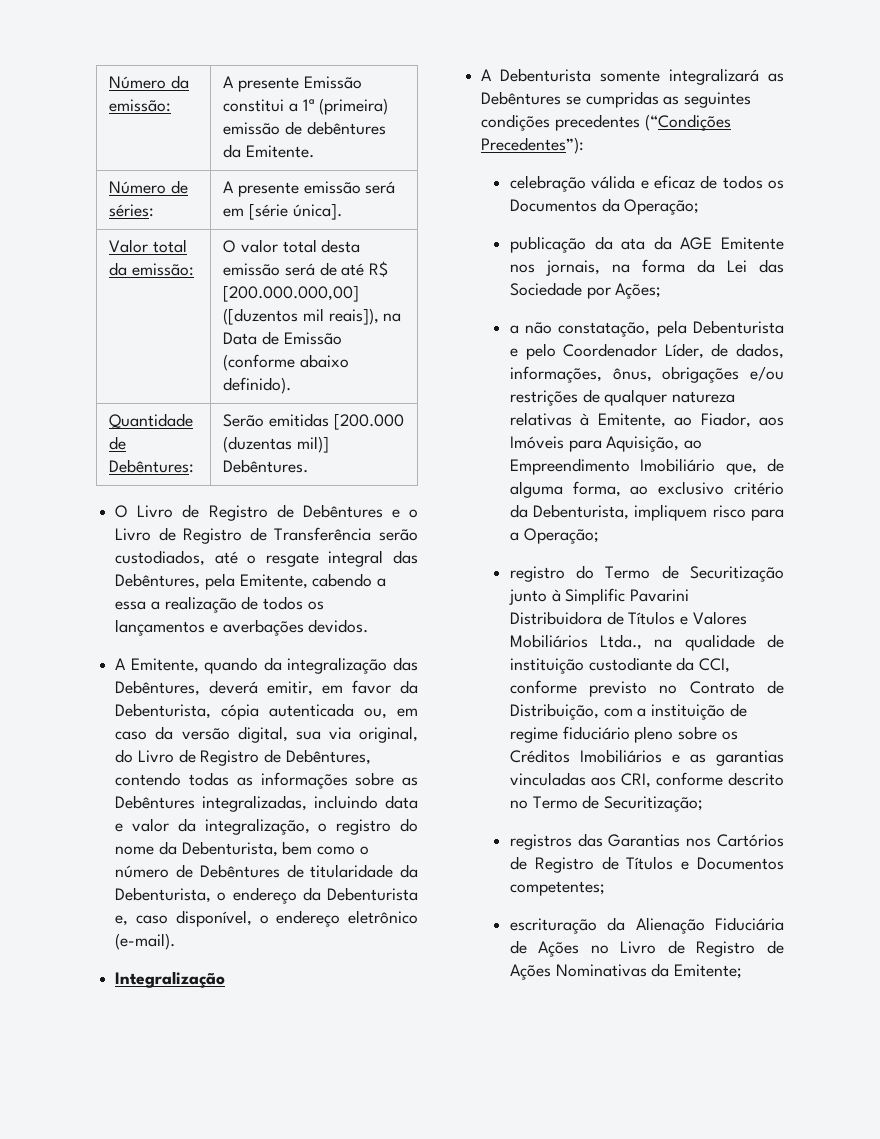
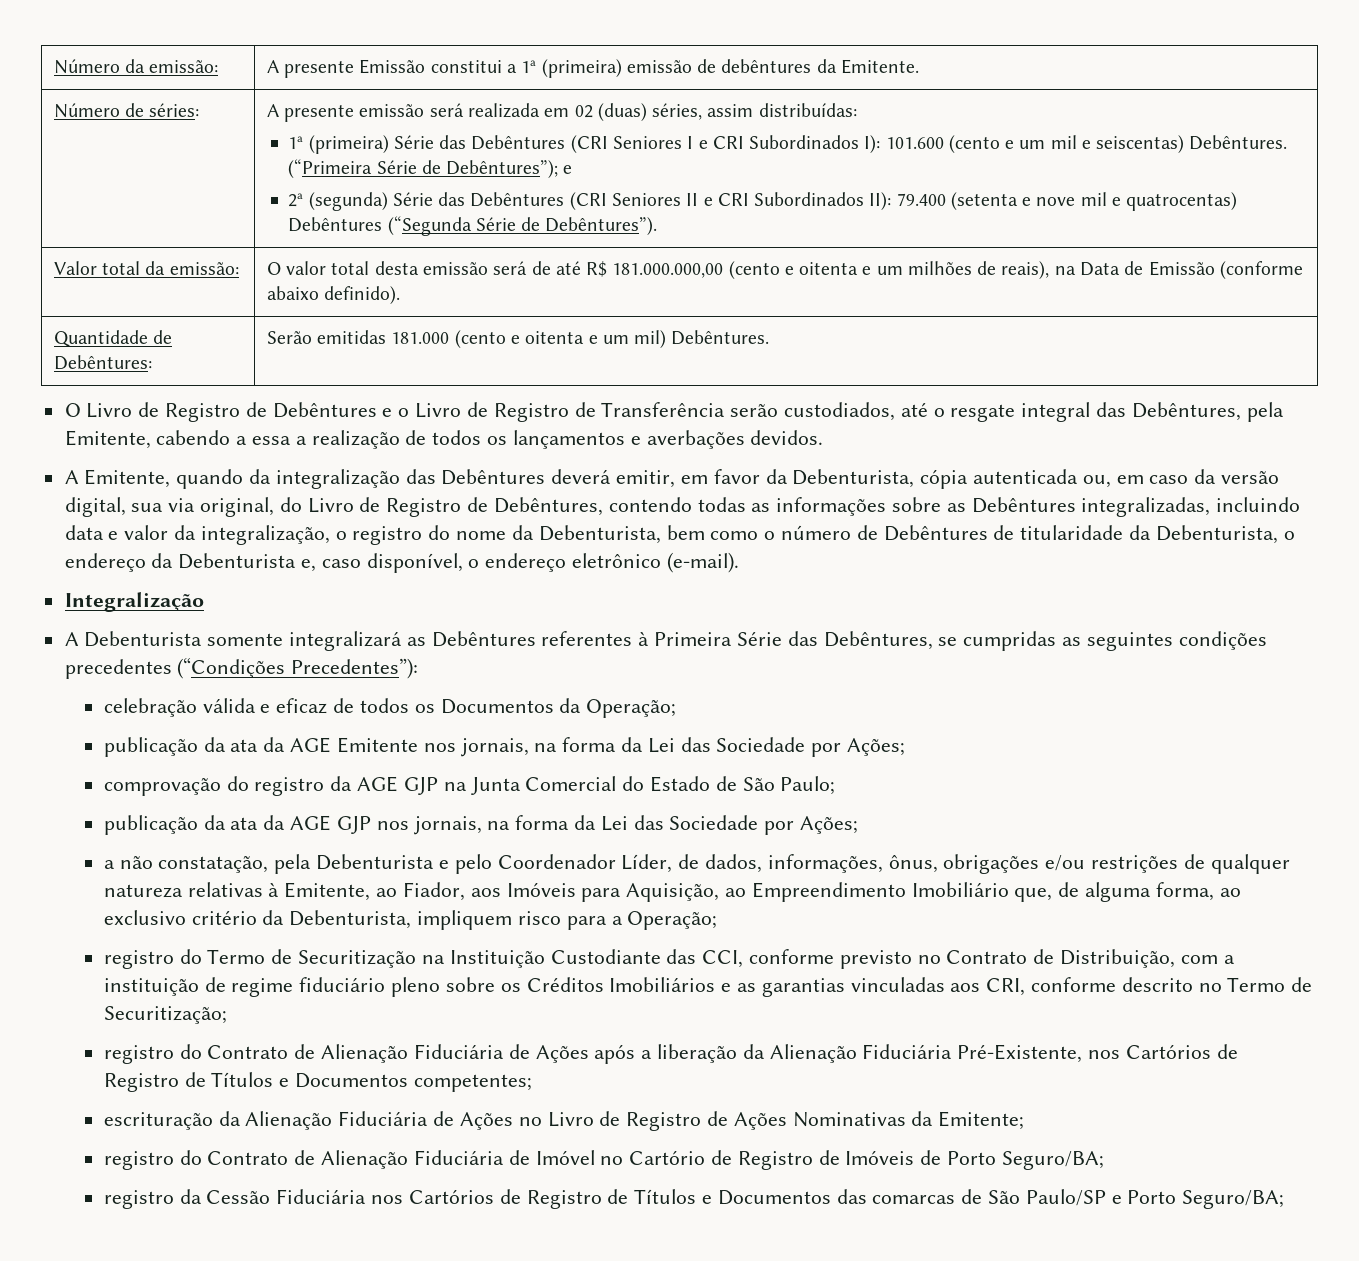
- A presente emissão será em [série única].
+ A presente emissão será realizada em 02 (duas) séries, assim distribuídas:
+ 1ª (primeira) Série das Debêntures (CRI Seniores I e CRI Subordinados I): 101.600 (cento e um mil e seiscentas) Debêntures. (“Primeira Série de Debêntures”); e
+ 2ª (segunda) Série das Debêntures (CRI Seniores II e CRI Subordinados II): 79.400 (setenta e nove mil e quatrocentas) Debêntures (“Segunda Série de Debêntures”).
- Valor total da emissão: | O valor total desta emissão será de até R$ [200.000.000,00] ([duzentos mil reais]), na Data de Emissão (conforme abaixo definido).
+ Valor total da emissão: | O valor total desta emissão será de até R$ 181.000.000,00 (cento e oitenta e um milhões de reais), na Data de Emissão (conforme abaixo definido).
- Quantidade de Debêntures: | Serão emitidas [200.000 (duzentas mil)] Debêntures.
+ Quantidade de Debêntures: | Serão emitidas 181.000 (cento e oitenta e um mil) Debêntures.
- A Emitente, quando da integralização das Debêntures, deverá emitir, em favor da Debenturista, cópia autenticada ou, em caso da versão digital, sua via original, do Livro de Registro de Debêntures, contendo todas as informações sobre as Debêntures integralizadas, incluindo data e valor da integralização, o registro do nome da Debenturista, bem como o número de Debêntures de titularidade da Debenturista, o endereço da Debenturista e, caso disponível, o endereço eletrônico (e-mail).
+ A Emitente, quando da integralização das Debêntures deverá emitir, em favor da Debenturista, cópia autenticada ou, em caso da versão digital, sua via original, do Livro de Registro de Debêntures, contendo todas as informações sobre as Debêntures integralizadas, incluindo data e valor da integralização, o registro do nome da Debenturista, bem como o número de Debêntures de titularidade da Debenturista, o endereço da Debenturista e, caso disponível, o endereço eletrônico (e-mail).
- A Debenturista somente integralizará as Debêntures se cumpridas as seguintes condições precedentes (“Condições Precedentes”):
+ A Debenturista somente integralizará as Debêntures referentes à Primeira Série das Debêntures, se cumpridas as seguintes condições precedentes (“Condições Precedentes”):
+ comprovação do registro da AGE GJP na Junta Comercial do Estado de São Paulo;
+ publicação da ata da AGE GJP nos jornais, na forma da Lei das Sociedade por Ações;
- registro do Termo de Securitização junto à Simplific Pavarini Distribuidora de Títulos e Valores Mobiliários Ltda., na qualidade de instituição custodiante da CCI, conforme previsto no Contrato de Distribuição, com a instituição de regime fiduciário pleno sobre os Créditos Imobiliários e as garantias vinculadas aos CRI, conforme descrito no Termo de Securitização;
+ registro do Termo de Securitização na Instituição Custodiante das CCI, conforme previsto no Contrato de Distribuição, com a instituição de regime fiduciário pleno sobre os Créditos Imobiliários e as garantias vinculadas aos CRI, conforme descrito no Termo de Securitização;
- registros das Garantias nos Cartórios de Registro de Títulos e Documentos competentes;
+ registro do Contrato de Alienação Fiduciária de Ações após a liberação da Alienação Fiduciária Pré-Existente, nos Cartórios de Registro de Títulos e Documentos competentes;
+ registro do Contrato de Alienação Fiduciária de Imóvel no Cartório de Registro de Imóveis de Porto Seguro/BA;
+ registro da Cessão Fiduciária nos Cartórios de Registro de Títulos e Documentos das comarcas de São Paulo/SP e Porto Seguro/BA;

